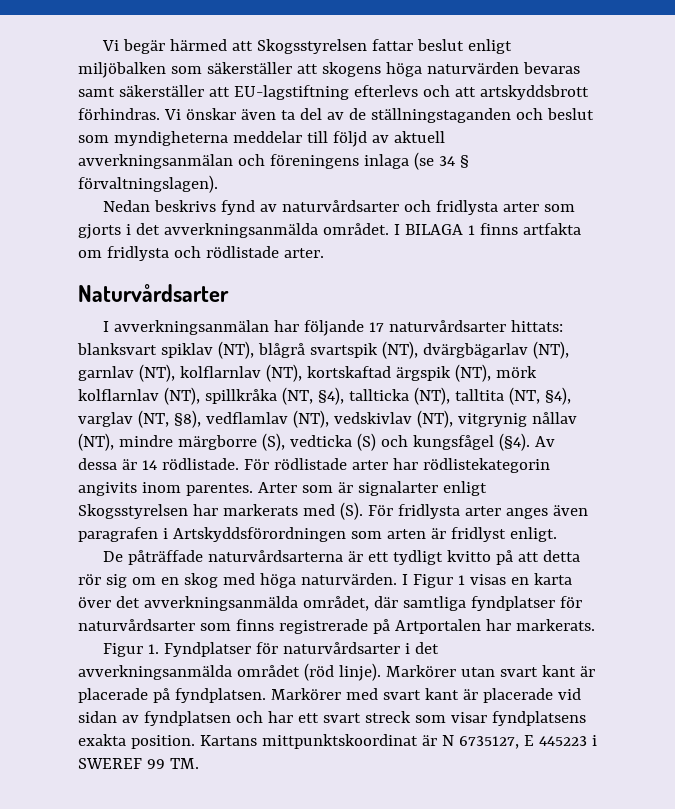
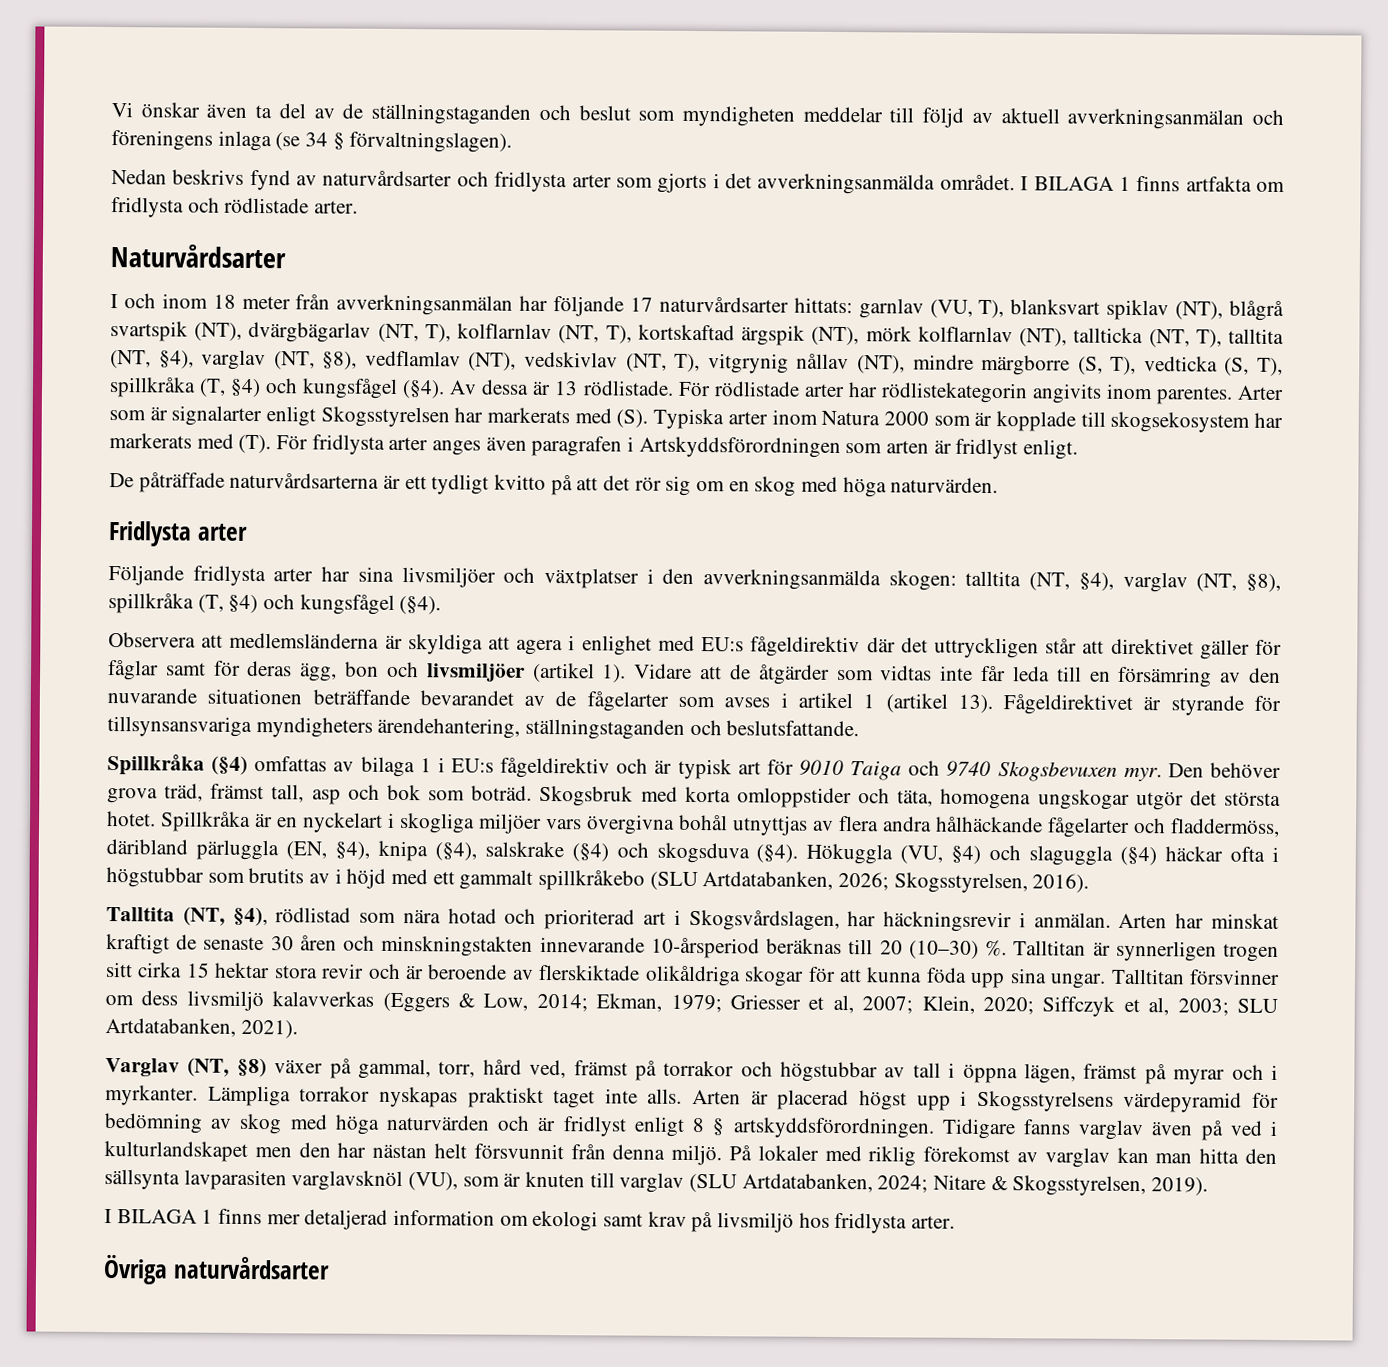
- Vi begär härmed att Skogsstyrelsen fattar beslut enligt miljöbalken som säkerställer att skogens höga naturvärden bevaras samt säkerställer att EU-lagstiftning efterlevs och att artskyddsbrott förhindras. Vi önskar även ta del av de ställningstaganden och beslut som myndigheterna meddelar till följd av aktuell avverkningsanmälan och föreningens inlaga (se 34 § förvaltningslagen).
+ Vi önskar även ta del av de ställningstaganden och beslut som myndigheten meddelar till följd av aktuell avverkningsanmälan och föreningens inlaga (se 34 § förvaltningslagen).
- I avverkningsanmälan har följande 17 naturvårdsarter hittats: blanksvart spiklav (NT), blågrå svartspik (NT), dvärgbägarlav (NT), garnlav (NT), kolflarnlav (NT), kortskaftad ärgspik (NT), mörk kolflarnlav (NT), spillkråka (NT, §4), tallticka (NT), talltita (NT, §4), varglav (NT, §8), vedflamlav (NT), vedskivlav (NT), vitgrynig nållav (NT), mindre märgborre (S), vedticka (S) och kungsfågel (§4).
+ I och inom 18 meter från avverkningsanmälan har följande 17 naturvårdsarter hittats: garnlav (VU, T), blanksvart spiklav (NT), blågrå svartspik (NT), dvärgbägarlav (NT, T), kolflarnlav (NT, T), kortskaftad ärgspik (NT), mörk kolflarnlav (NT), tallticka (NT, T), talltita (NT, §4), varglav (NT, §8), vedflamlav (NT), vedskivlav (NT, T), vitgrynig nållav (NT), mindre märgborre (S, T), vedticka (S, T), spillkråka (T, §4) och kungsfågel (§4).
- Av dessa är 14 rödlistade.
+ Av dessa är 13 rödlistade.
- Arter som är signalarter enligt Skogsstyrelsen har markerats med (S). För fridlysta arter anges även paragrafen i Artskyddsförordningen som arten är fridlyst enligt.
+ Arter som är signalarter enligt Skogsstyrelsen har markerats med (S). Typiska arter inom Natura 2000 som är kopplade till skogsekosystem har markerats med (T). För fridlysta arter anges även paragrafen i Artskyddsförordningen som arten är fridlyst enligt.
- De påträffade naturvårdsarterna är ett tydligt kvitto på att detta rör sig om en skog med höga naturvärden. I Figur 1 visas en karta över det avverkningsanmälda området, där samtliga fyndplatser för naturvårdsarter som finns registrerade på Artportalen har markerats.
- Figur 1. Fyndplatser för naturvårdsarter i det avverkningsanmälda området (röd linje). Markörer utan svart kant är placerade på fyndplatsen. Markörer med svart kant är placerade vid sidan av fyndplatsen och har ett svart streck som visar fyndplatsens exakta position. Kartans mittpunktskoordinat är N 6735127, E 445223 i SWEREF 99 TM.
+ De påträffade naturvårdsarterna är ett tydligt kvitto på att det rör sig om en skog med höga naturvärden.
+ Fridlysta arter
+ Följande fridlysta arter har sina livsmiljöer och växtplatser i den avverkningsanmälda skogen: talltita (NT, §4), varglav (NT, §8), spillkråka (T, §4) och kungsfågel (§4).
+ Observera att medlemsländerna är skyldiga att agera i enlighet med EU:s fågeldirektiv där det uttryckligen står att direktivet gäller för fåglar samt för deras ägg, bon och livsmiljöer (artikel 1). Vidare att de åtgärder som vidtas inte får leda till en försämring av den nuvarande situationen beträffande bevarandet av de fågelarter som avses i artikel 1 (artikel 13). Fågeldirektivet är styrande för tillsynsansvariga myndigheters ärendehantering, ställningstaganden och beslutsfattande.
+ Spillkråka (§4) omfattas av bilaga 1 i EU:s fågeldirektiv och är typisk art för 9010 Taiga och 9740 Skogsbevuxen myr. Den behöver grova träd, främst tall, asp och bok som boträd. Skogsbruk med korta omloppstider och täta, homogena ungskogar utgör det största hotet. Spillkråka är en nyckelart i skogliga miljöer vars övergivna bohål utnyttjas av flera andra hålhäckande fågelarter och fladdermöss, däribland pärluggla (EN, §4), knipa (§4), salskrake (§4) och skogsduva (§4). Hökuggla (VU, §4) och slaguggla (§4) häckar ofta i högstubbar som brutits av i höjd med ett gammalt spillkråkebo (SLU Artdatabanken, 2026; Skogsstyrelsen, 2016).
+ Talltita (NT, §4), rödlistad som nära hotad och prioriterad art i Skogsvårdslagen, har häckningsrevir i anmälan. Arten har minskat kraftigt de senaste 30 åren och minskningstakten innevarande 10-årsperiod beräknas till 20 (10–30) %. Talltitan är synnerligen trogen sitt cirka 15 hektar stora revir och är beroende av flerskiktade olikåldriga skogar för att kunna föda upp sina ungar. Talltitan försvinner om dess livsmiljö kalavverkas (Eggers & Low, 2014; Ekman, 1979; Griesser et al, 2007; Klein, 2020; Siffczyk et al, 2003; SLU Artdatabanken, 2021).
+ Varglav (NT, §8) växer på gammal, torr, hård ved, främst på torrakor och högstubbar av tall i öppna lägen, främst på myrar och i myrkanter. Lämpliga torrakor nyskapas praktiskt taget inte alls. Arten är placerad högst upp i Skogsstyrelsens värdepyramid för bedömning av skog med höga naturvärden och är fridlyst enligt 8 § artskyddsförordningen. Tidigare fanns varglav även på ved i kulturlandskapet men den har nästan helt försvunnit från denna miljö. På lokaler med riklig förekomst av varglav kan man hitta den sällsynta lavparasiten varglavsknöl (VU), som är knuten till varglav (SLU Artdatabanken, 2024; Nitare & Skogsstyrelsen, 2019).
+ I BILAGA 1 finns mer detaljerad information om ekologi samt krav på livsmiljö hos fridlysta arter.
+ Övriga naturvårdsarter

